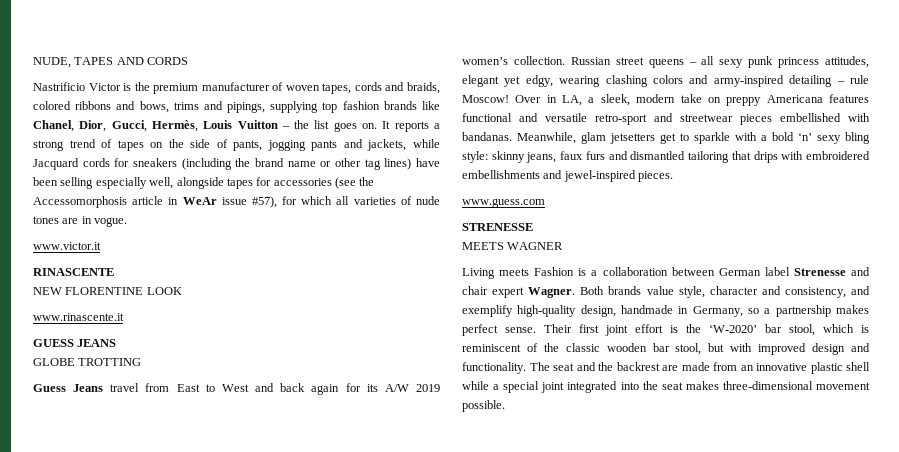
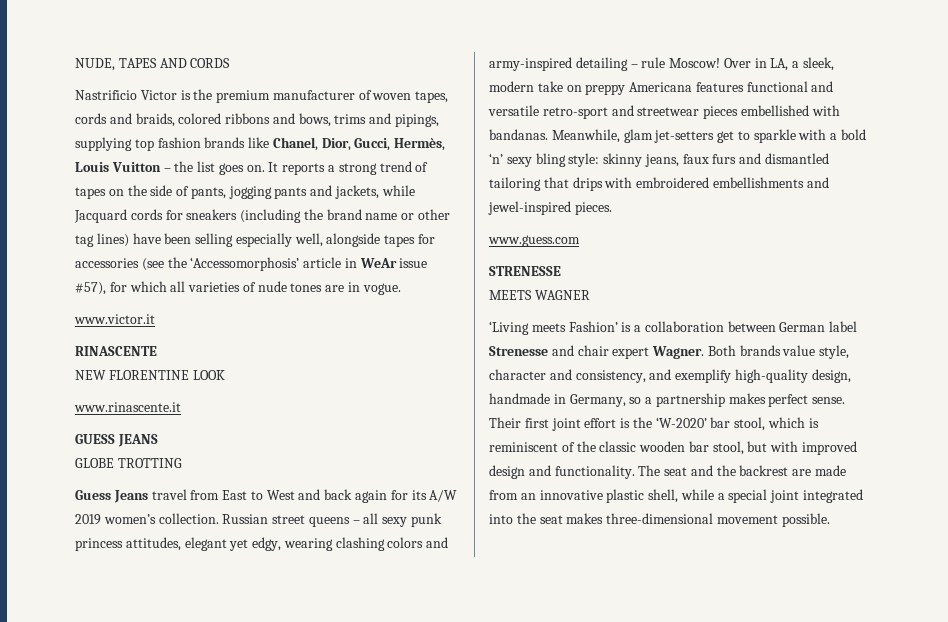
- It reports a strong trend of tapes on the side of pants, jogging pants and jackets, while Jacquard cords for sneakers (including the brand name or other tag lines) have been selling especially well, alongside tapes for accessories (see the Accessomorphosis article in WeAr issue #57), for which all varieties of nude tones are in vogue.
+ It reports a strong trend of tapes on the side of pants, jogging pants and jackets, while Jacquard cords for sneakers (including the brand name or other tag lines) have been selling especially well, alongside tapes for accessories (see the ‘Accessomorphosis’ article in WeAr issue #57), for which all varieties of nude tones are in vogue.
- Meanwhile, glam jetsetters get to sparkle with a bold ‘n’ sexy bling style: skinny jeans, faux furs and dismantled tailoring that drips with embroidered embellishments and jewel-inspired pieces.
+ Meanwhile, glam jet-setters get to sparkle with a bold ‘n’ sexy bling style: skinny jeans, faux furs and dismantled tailoring that drips with embroidered embellishments and jewel-inspired pieces.
- Living meets Fashion is a collaboration between German label Strenesse and chair expert Wagner.
+ ‘Living meets Fashion’ is a collaboration between German label Strenesse and chair expert Wagner.
- The seat and the backrest are made from an innovative plastic shell while a special joint integrated into the seat makes three-dimensional movement possible.
+ The seat and the backrest are made from an innovative plastic shell, while a special joint integrated into the seat makes three-dimensional movement possible.

